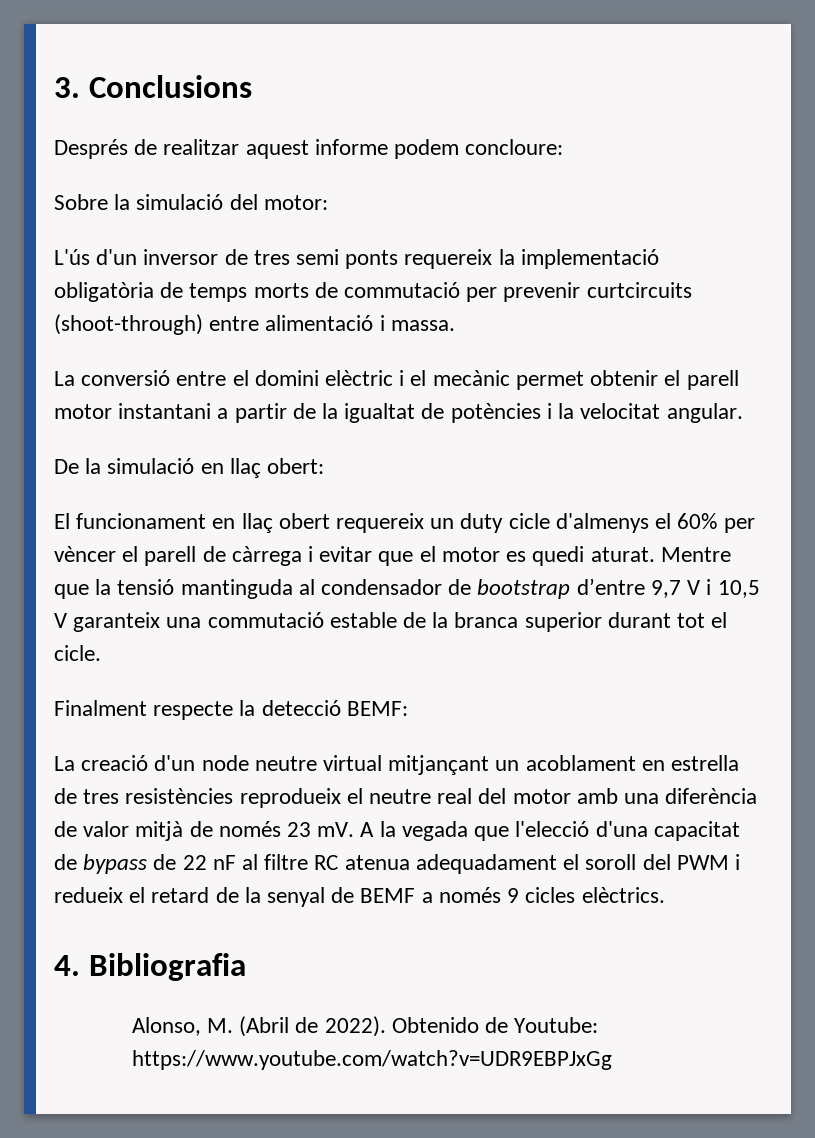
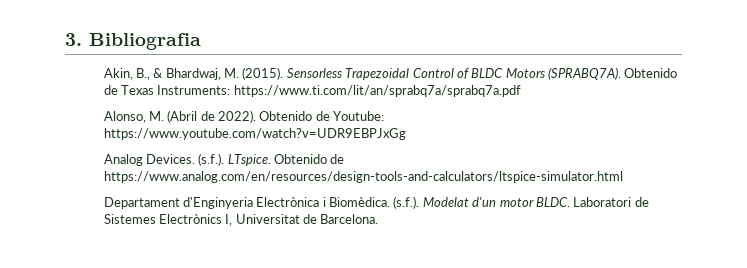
- 3. Conclusions
- Després de realitzar aquest informe podem concloure:
- Sobre la simulació del motor:
- L'ús d'un inversor de tres semi ponts requereix la implementació obligatòria de temps morts de commutació per prevenir curtcircuits (shoot-through) entre alimentació i massa.
- La conversió entre el domini elèctric i el mecànic permet obtenir el parell motor instantani a partir de la igualtat de potències i la velocitat angular.
- De la simulació en llaç obert:
- El funcionament en llaç obert requereix un duty cicle d'almenys el 60% per vèncer el parell de càrrega i evitar que el motor es quedi aturat. Mentre que la tensió mantinguda al condensador de bootstrap d’entre 9,7 V i 10,5 V garanteix una commutació estable de la branca superior durant tot el cicle.
- Finalment respecte la detecció BEMF:
- La creació d'un node neutre virtual mitjançant un acoblament en estrella de tres resistències reprodueix el neutre real del motor amb una diferència de valor mitjà de només 23 mV. A la vegada que l'elecció d'una capacitat de bypass de 22 nF al filtre RC atenua adequadament el soroll del PWM i redueix el retard de la senyal de BEMF a només 9 cicles elèctrics.
- 4. Bibliografia
+ 3. Bibliografia
+ Akin, B., & Bhardwaj, M. (2015). Sensorless Trapezoidal Control of BLDC Motors (SPRABQ7A). Obtenido de Texas Instruments: https://www.ti.com/lit/an/sprabq7a/sprabq7a.pdf
+ Analog Devices. (s.f.). LTspice. Obtenido de https://www.analog.com/en/resources/design-tools-and-calculators/ltspice-simulator.html
+ Departament d'Enginyeria Electrònica i Biomèdica. (s.f.). Modelat d'un motor BLDC. Laboratori de Sistemes Electrònics I, Universitat de Barcelona.

